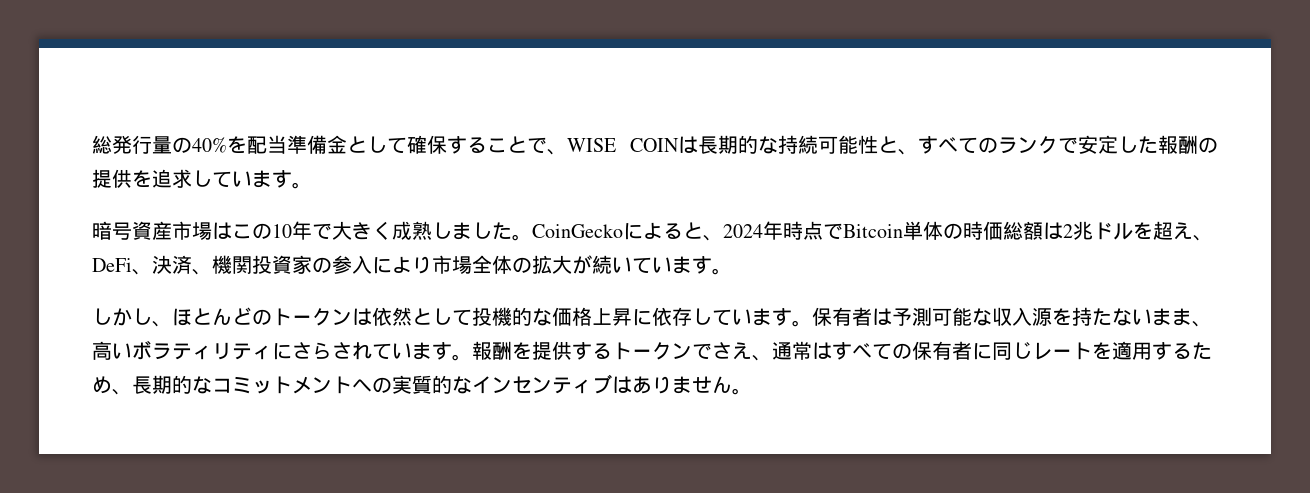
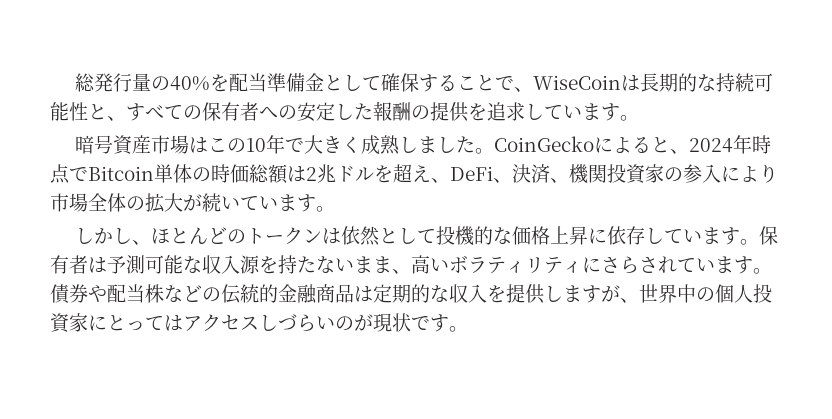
- 総発行量の40%を配当準備金として確保することで、WISE COINは長期的な持続可能性と、すべてのランクで安定した報酬の提供を追求しています。
+ 総発行量の40%を配当準備金として確保することで、WiseCoinは長期的な持続可能性と、すべての保有者への安定した報酬の提供を追求しています。
- 報酬を提供するトークンでさえ、通常はすべての保有者に同じレートを適用するため、長期的なコミットメントへの実質的なインセンティブはありません。
+ 債券や配当株などの伝統的金融商品は定期的な収入を提供しますが、世界中の個人投資家にとってはアクセスしづらいのが現状です。

